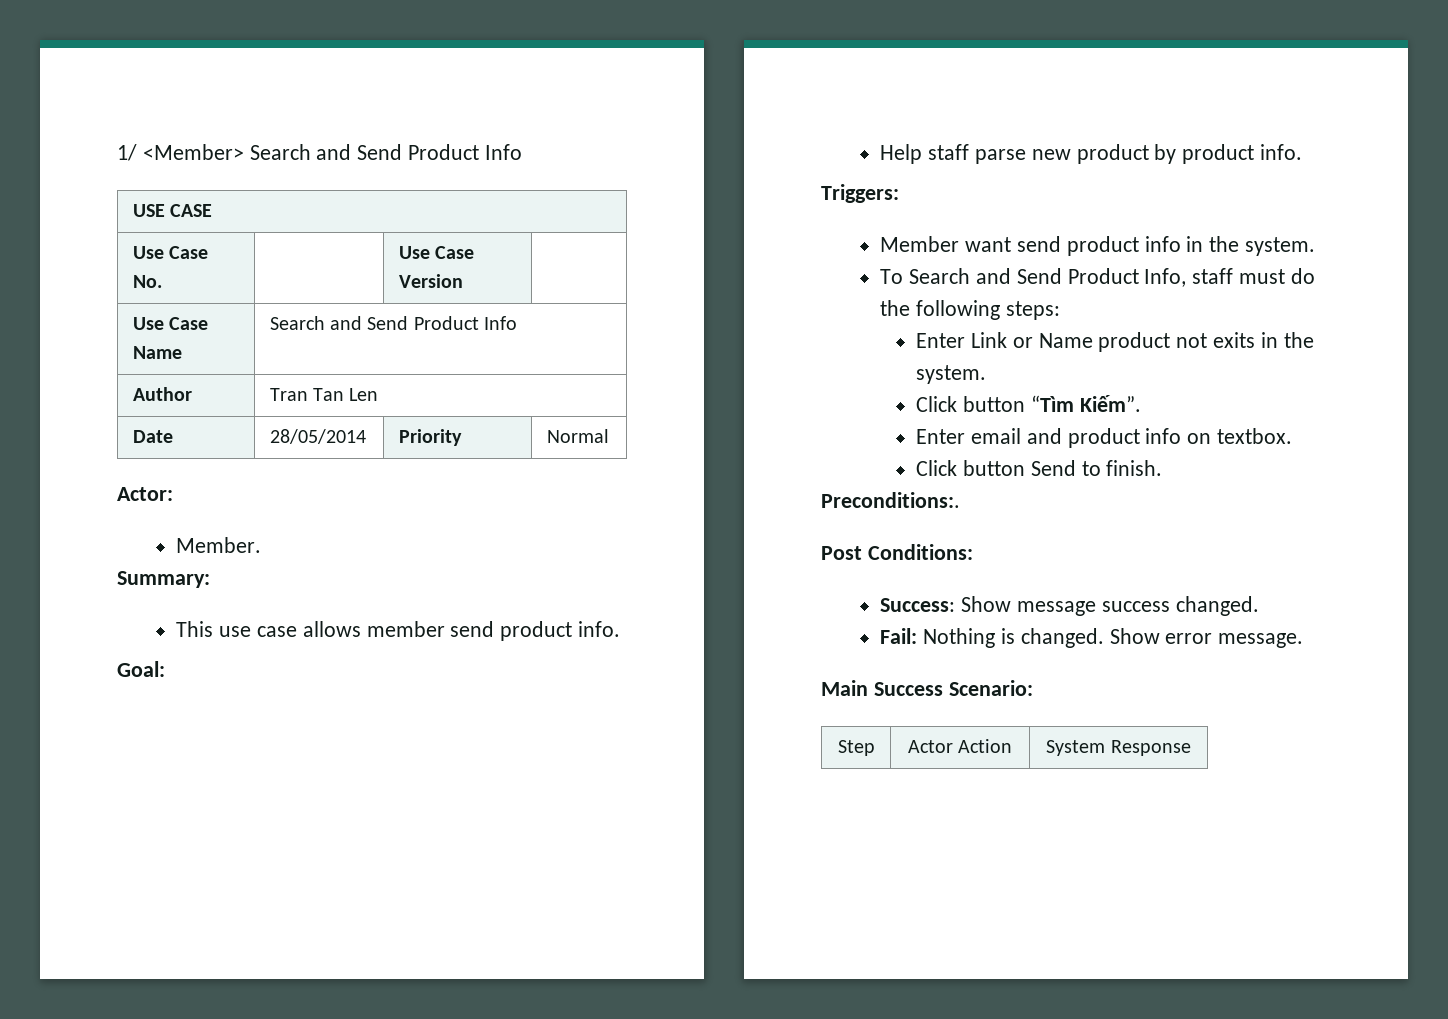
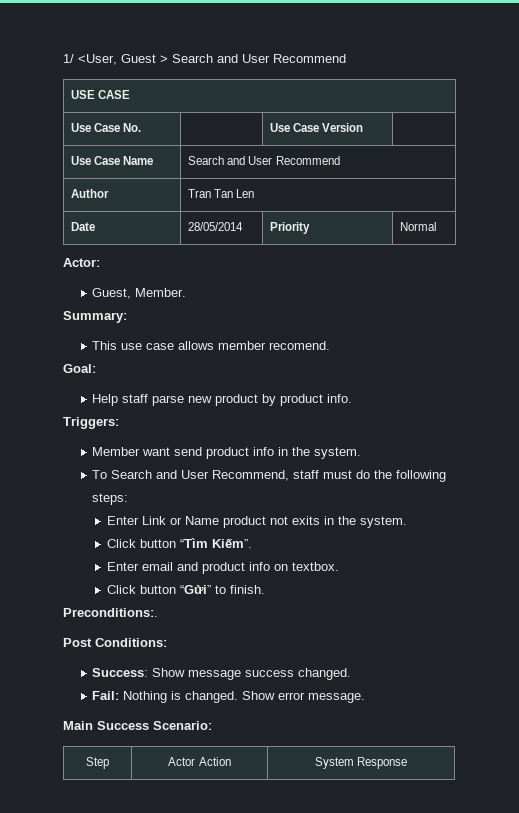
- 1/ <Member> Search and Send Product Info
+ 1/ <User, Guest > Search and User Recommend
- Use Case Name | Search and Send Product Info
+ Use Case Name | Search and User Recommend
- Member.
+ Guest, Member.
- This use case allows member send product info.
+ This use case allows member recomend.
- To Search and Send Product Info, staff must do the following steps:
+ To Search and User Recommend, staff must do the following steps:
- Click button Send to finish.
+ Click button “Gửi” to finish.

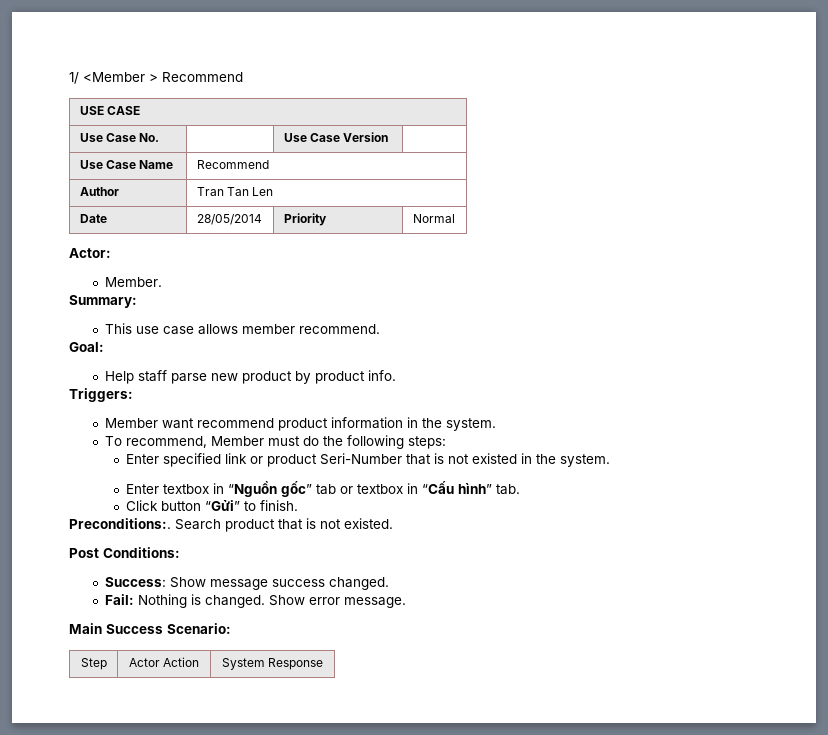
- 1/ <User, Guest > Search and User Recommend
+ 1/ <Member > Recommend
- Use Case Name | Search and User Recommend
+ Use Case Name | Recommend
- Guest, Member.
+ Member.
- This use case allows member recomend.
+ This use case allows member recommend.
- Member want send product info in the system.
+ Member want recommend product information in the system.
- To Search and User Recommend, staff must do the following steps:
+ To recommend, Member must do the following steps:
- Enter Link or Name product not exits in the system.
- Click button “Tìm Kiếm”.
- Enter email and product info on textbox.
+ Enter specified link or product Seri-Number that is not existed in the system.
+ Enter textbox in “Nguồn gốc” tab or textbox in “Cấu hình” tab.
+ Search product that is not existed.

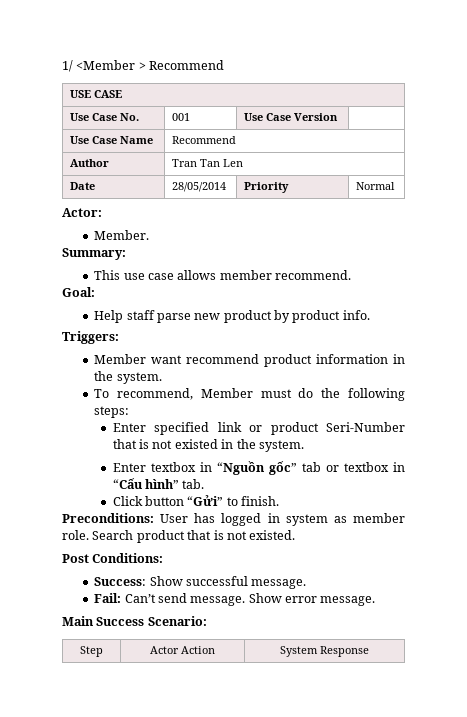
- Use Case No. | | Use Case Version |
+ Use Case No. | 001 | Use Case Version |
- Preconditions:.
+ Preconditions: User has logged in system as member role.
- Success: Show message success changed.
- Fail: Nothing is changed.
+ Success: Show successful message.
+ Fail: Can’t send message.

